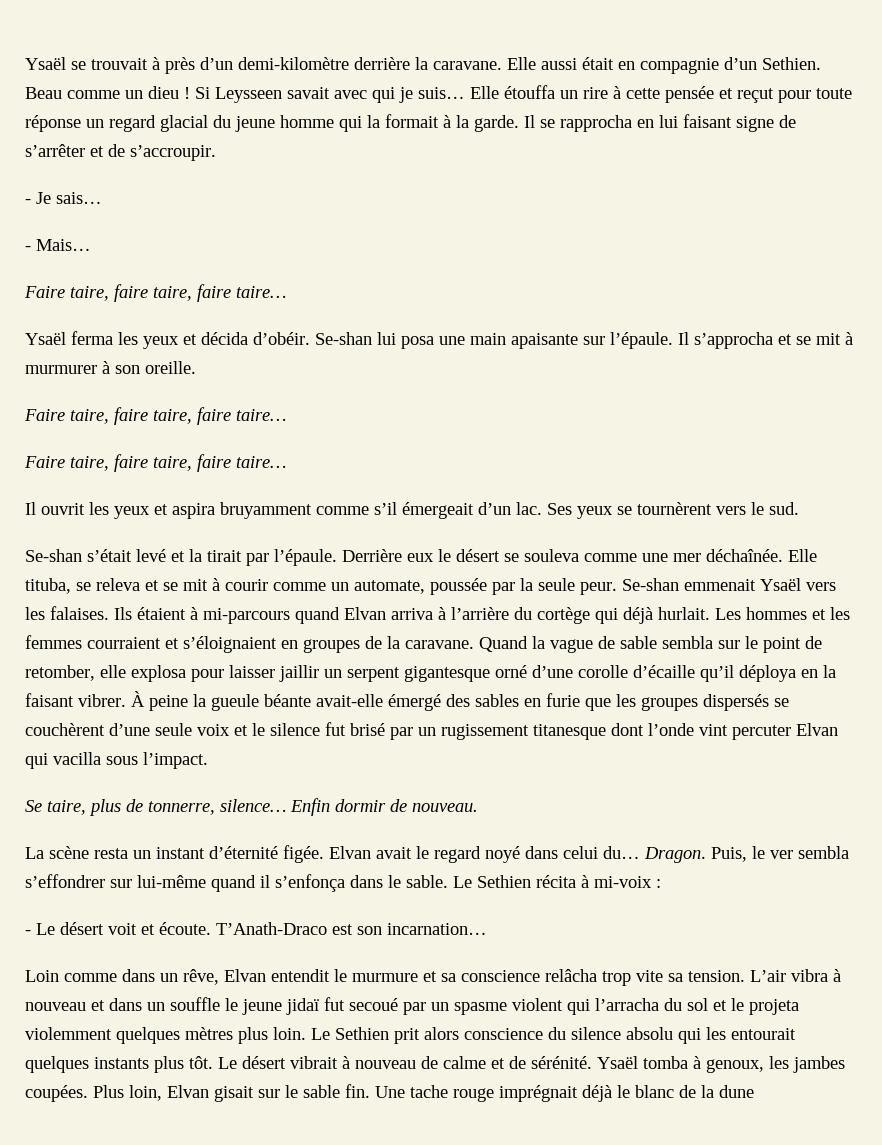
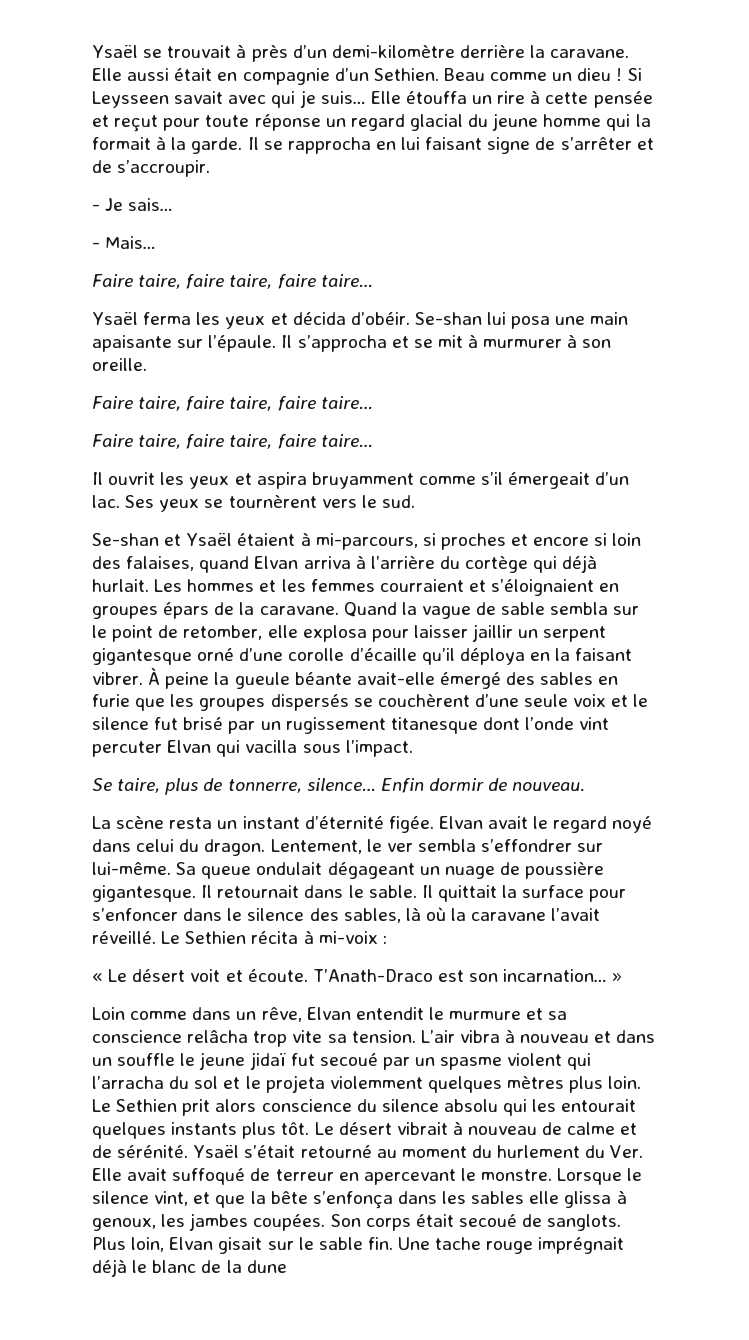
- Se-shan s’était levé et la tirait par l’épaule. Derrière eux le désert se souleva comme une mer déchaînée. Elle tituba, se releva et se mit à courir comme un automate, poussée par la seule peur. Se-shan emmenait Ysaël vers les falaises. Ils étaient à mi-parcours quand Elvan arriva à l’arrière du cortège qui déjà hurlait.
+ Se-shan et Ysaël étaient à mi-parcours, si proches et encore si loin des falaises, quand Elvan arriva à l’arrière du cortège qui déjà hurlait.
- Les hommes et les femmes courraient et s’éloignaient en groupes de la caravane.
+ Les hommes et les femmes courraient et s’éloignaient en groupes épars de la caravane.
- Elvan avait le regard noyé dans celui du… Dragon. Puis, le ver sembla s’effondrer sur lui-même quand il s’enfonça dans le sable.
+ Elvan avait le regard noyé dans celui du dragon. Lentement, le ver sembla s’effondrer sur lui-même. Sa queue ondulait dégageant un nuage de poussière gigantesque. Il retournait dans le sable. Il quittait la surface pour s’enfoncer dans le silence des sables, là où la caravane l’avait réveillé.
- - Le désert voit et écoute.
+ « Le désert voit et écoute.
- T’Anath-Draco est son incarnation…
+ T’Anath-Draco est son incarnation… »
- Ysaël tomba à genoux, les jambes coupées.
+ Ysaël s’était retourné au moment du hurlement du Ver. Elle avait suffoqué de terreur en apercevant le monstre. Lorsque le silence vint, et que la bête s’enfonça dans les sables elle glissa à genoux, les jambes coupées.
+ Son corps était secoué de sanglots.

